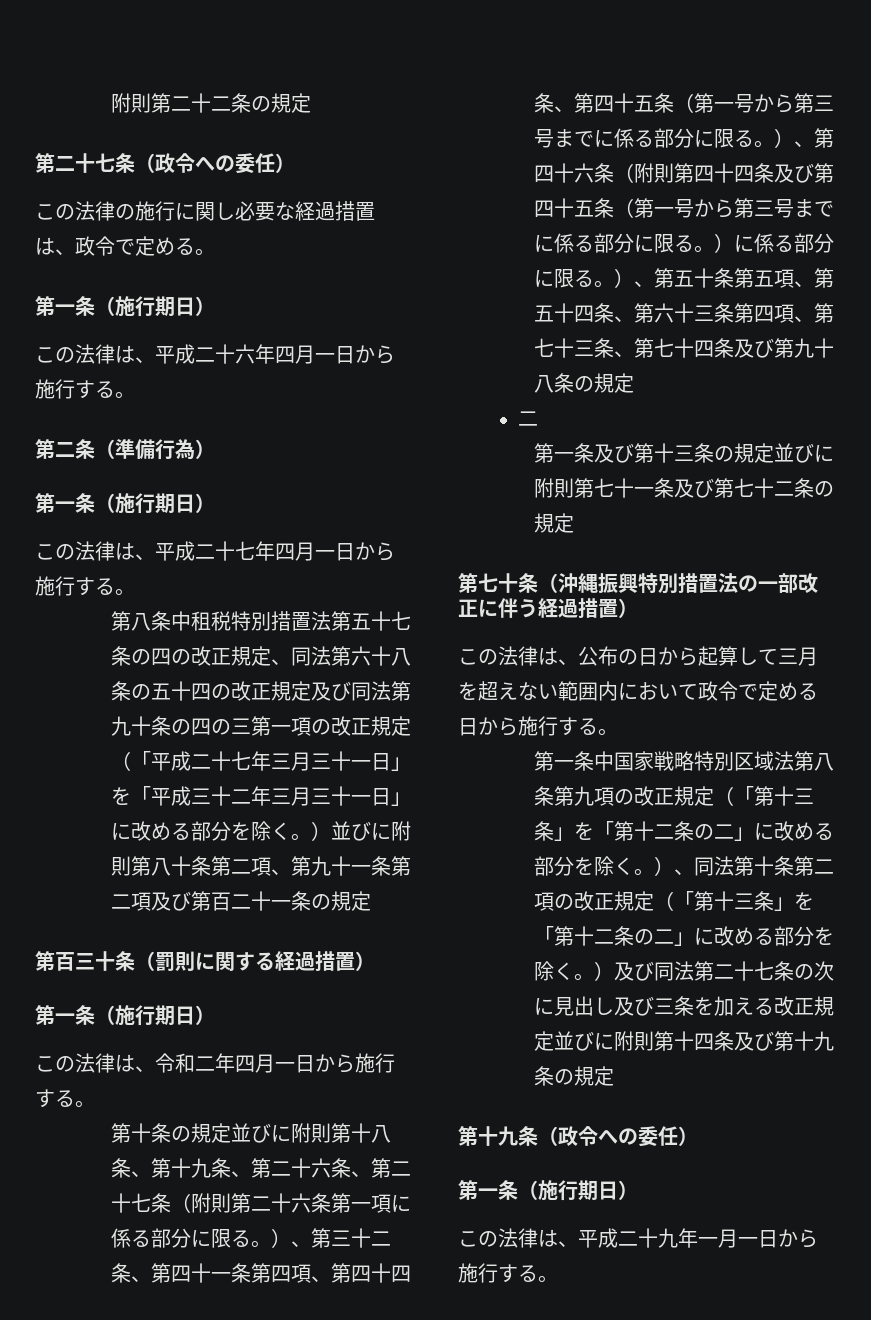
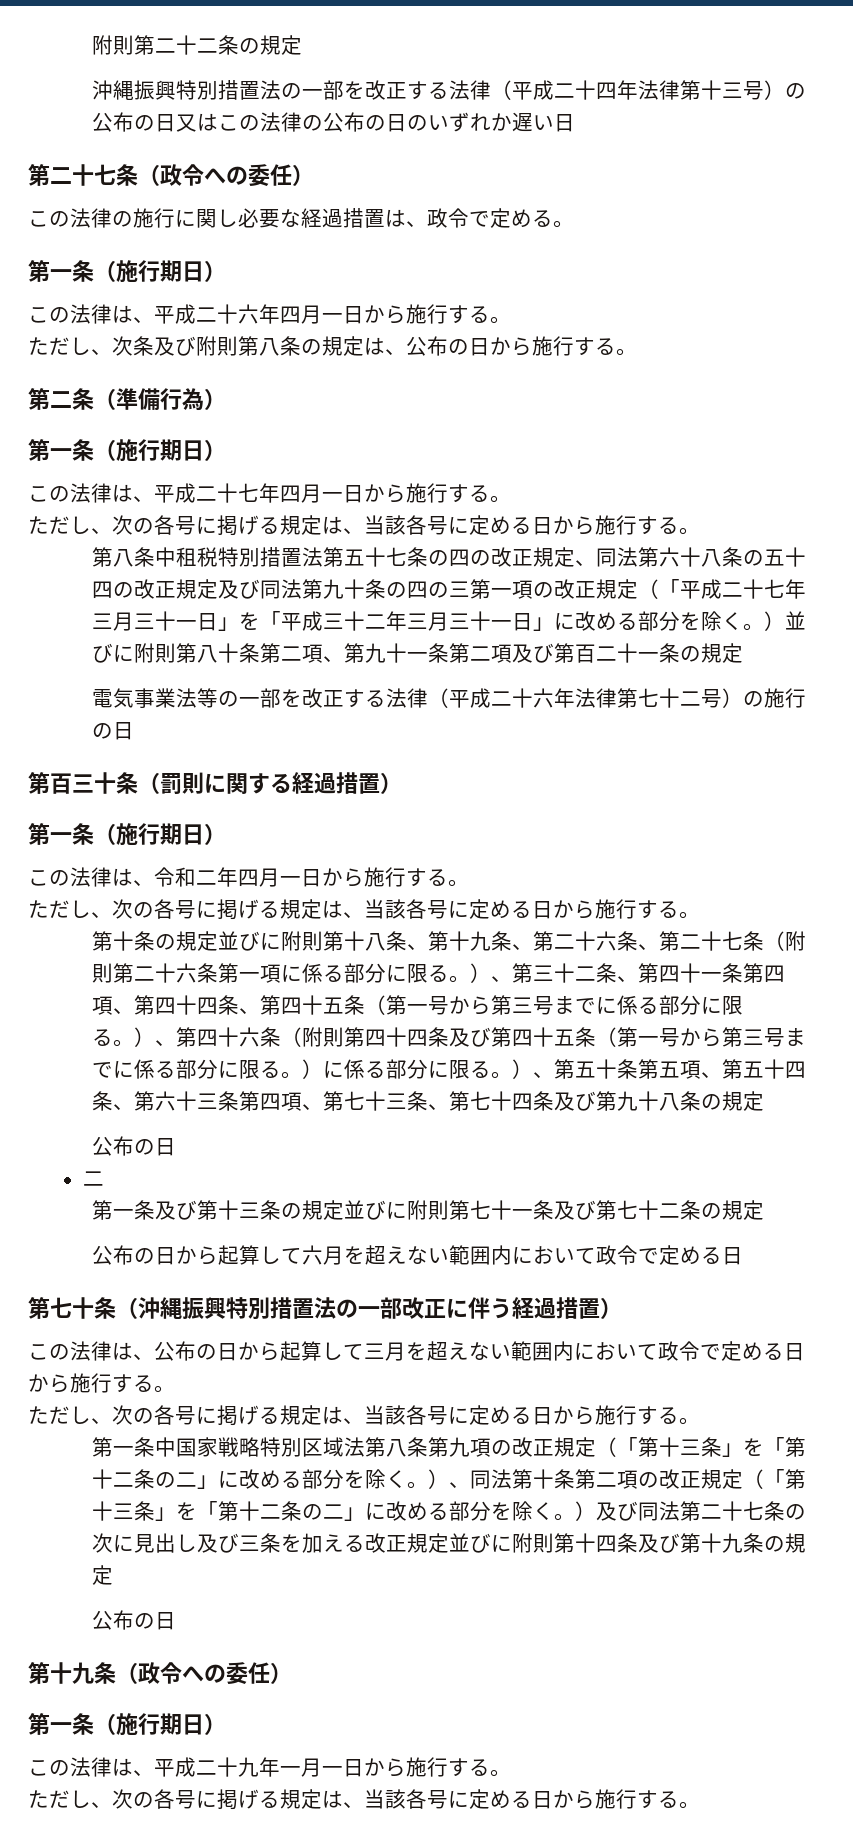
+ 沖縄振興特別措置法の一部を改正する法律（平成二十四年法律第十三号）の公布の日又はこの法律の公布の日のいずれか遅い日
+ ただし、次条及び附則第八条の規定は、公布の日から施行する。
  この法律は、平成二十七年四月一日から施行する。
+ ただし、次の各号に掲げる規定は、当該各号に定める日から施行する。
+ 電気事業法等の一部を改正する法律（平成二十六年法律第七十二号）の施行の日
  この法律は、令和二年四月一日から施行する。
+ ただし、次の各号に掲げる規定は、当該各号に定める日から施行する。
  第十条の規定並びに附則第十八条、第十九条、第二十六条、第二十七条（附則第二十六条第一項に係る部分に限る。）、第三十二条、第四十一条第四項、第四十四条、第四十五条（第一号から第三号までに係る部分に限る。）、第四十六条（附則第四十四条及び第四十五条（第一号から第三号までに係る部分に限る。）に係る部分に限る。）、第五十条第五項、第五十四条、第六十三条第四項、第七十三条、第七十四条及び第九十八条の規定
+ 公布の日
+ 公布の日から起算して六月を超えない範囲内において政令で定める日
  この法律は、公布の日から起算して三月を超えない範囲内において政令で定める日から施行する。
+ ただし、次の各号に掲げる規定は、当該各号に定める日から施行する。
  第一条中国家戦略特別区域法第八条第九項の改正規定（「第十三条」を「第十二条の二」に改める部分を除く。）、同法第十条第二項の改正規定（「第十三条」を「第十二条の二」に改める部分を除く。）及び同法第二十七条の次に見出し及び三条を加える改正規定並びに附則第十四条及び第十九条の規定
+ 公布の日
  この法律は、平成二十九年一月一日から施行する。
+ ただし、次の各号に掲げる規定は、当該各号に定める日から施行する。

